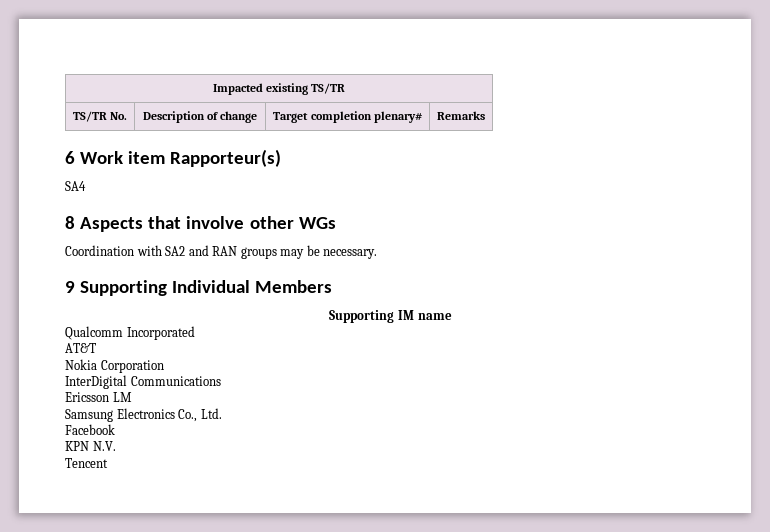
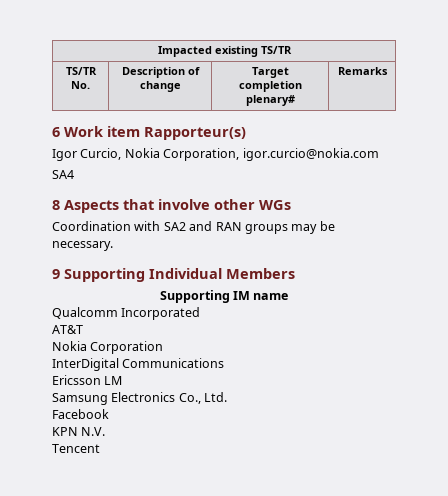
+ Igor Curcio, Nokia Corporation, igor.curcio@nokia.com

